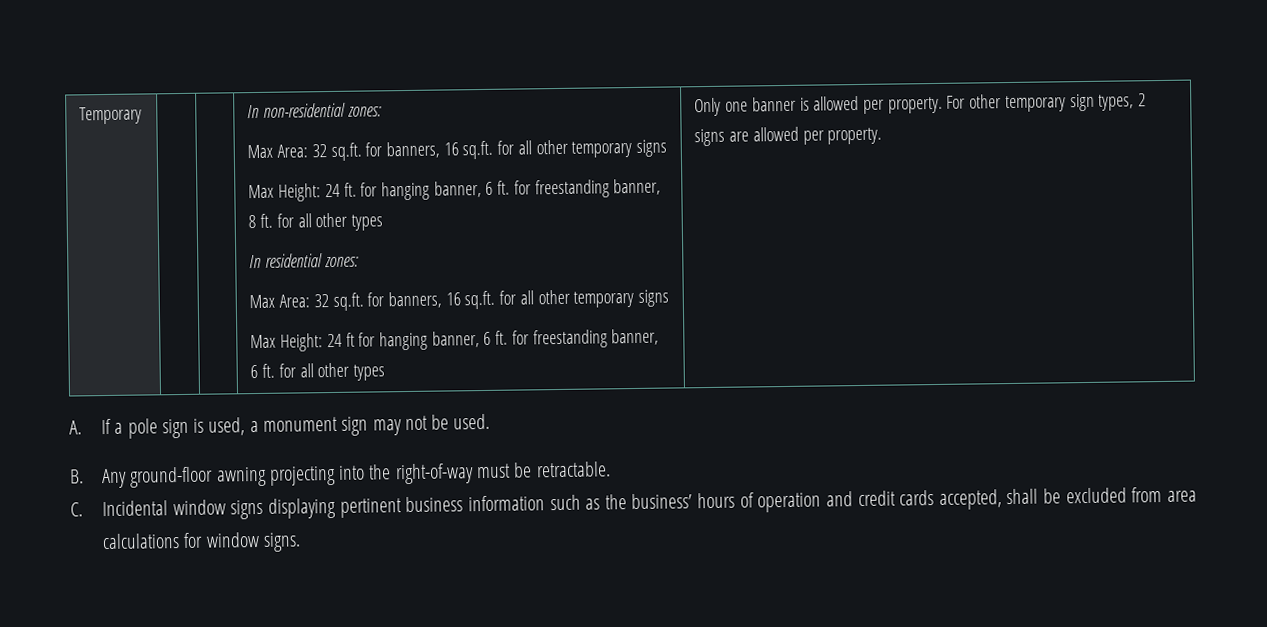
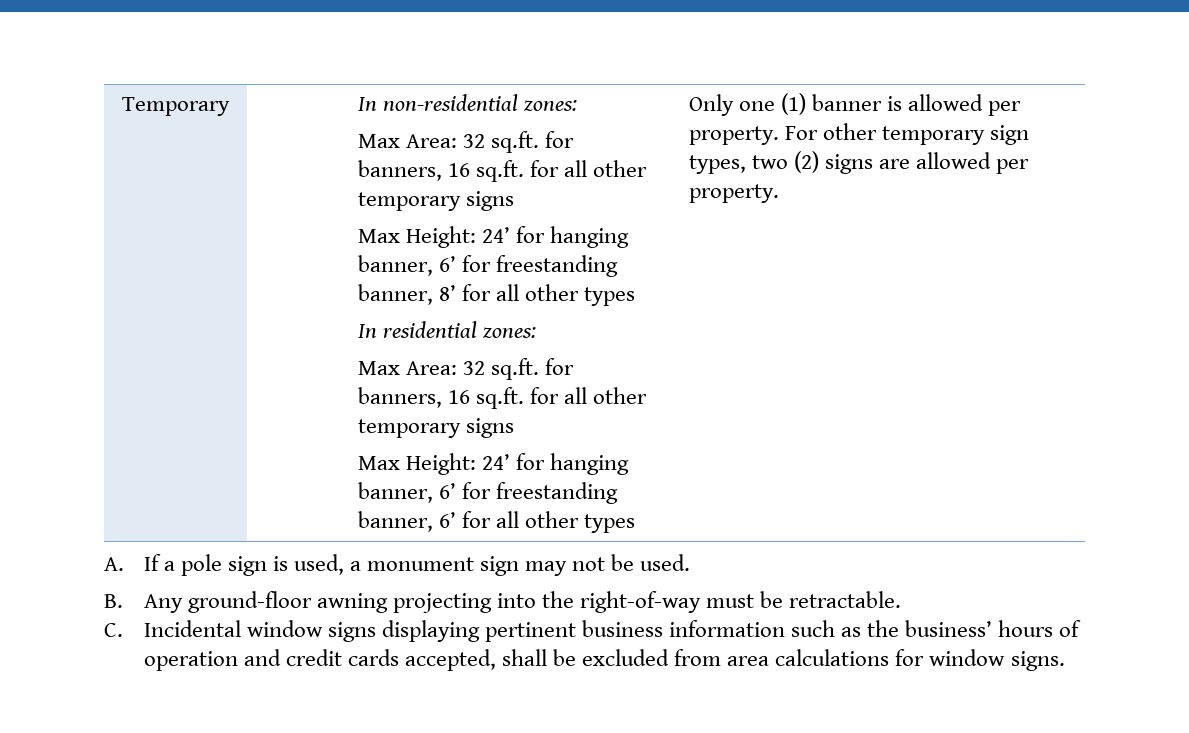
- Max Height: 24 ft. for hanging banner, 6 ft. for freestanding banner, 8 ft. for all other types
+ Max Height: 24’ for hanging banner, 6’ for freestanding banner, 8’ for all other types
- Max Height: 24 ft for hanging banner, 6 ft. for freestanding banner, 6 ft. for all other types
+ Max Height: 24’ for hanging banner, 6’ for freestanding banner, 6’ for all other types
- Only one banner is allowed per property.
+ Only one (1) banner is allowed per property.
- For other temporary sign types, 2 signs are allowed per property.
+ For other temporary sign types, two (2) signs are allowed per property.

